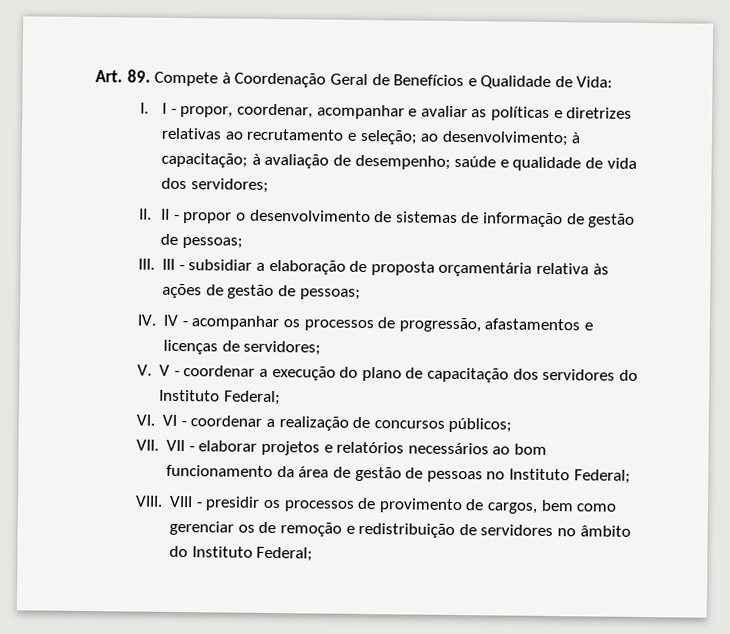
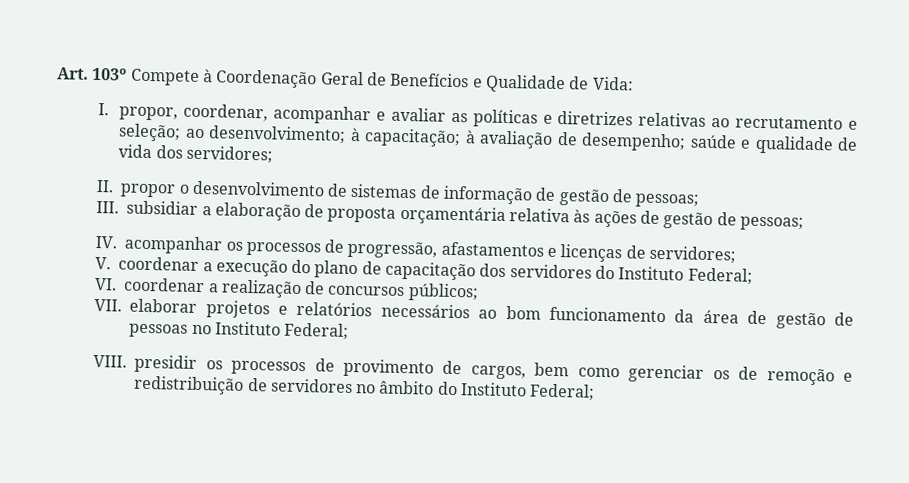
- Art. 89. Compete à Coordenação Geral de Benefícios e Qualidade de Vida:
+ Art. 103º Compete à Coordenação Geral de Benefícios e Qualidade de Vida:
- I. I - propor, coordenar, acompanhar e avaliar as políticas e diretrizes relativas ao recrutamento e seleção; ao desenvolvimento; à capacitação; à avaliação de desempenho; saúde e qualidade de vida dos servidores;
+ I. propor, coordenar, acompanhar e avaliar as políticas e diretrizes relativas ao recrutamento e seleção; ao desenvolvimento; à capacitação; à avaliação de desempenho; saúde e qualidade de vida dos servidores;
- II. II - propor o desenvolvimento de sistemas de informação de gestão de pessoas;
+ II. propor o desenvolvimento de sistemas de informação de gestão de pessoas;
- III. III - subsidiar a elaboração de proposta orçamentária relativa às ações de gestão de pessoas;
+ III. subsidiar a elaboração de proposta orçamentária relativa às ações de gestão de pessoas;
- IV. IV - acompanhar os processos de progressão, afastamentos e licenças de servidores;
+ IV. acompanhar os processos de progressão, afastamentos e licenças de servidores;
- V. V - coordenar a execução do plano de capacitação dos servidores do Instituto Federal;
+ V. coordenar a execução do plano de capacitação dos servidores do Instituto Federal;
- VI. VI - coordenar a realização de concursos públicos;
+ VI. coordenar a realização de concursos públicos;
- VII. VII - elaborar projetos e relatórios necessários ao bom funcionamento da área de gestão de pessoas no Instituto Federal;
+ VII. elaborar projetos e relatórios necessários ao bom funcionamento da área de gestão de pessoas no Instituto Federal;
- VIII. VIII - presidir os processos de provimento de cargos, bem como gerenciar os de remoção e redistribuição de servidores no âmbito do Instituto Federal;
+ VIII. presidir os processos de provimento de cargos, bem como gerenciar os de remoção e redistribuição de servidores no âmbito do Instituto Federal;

